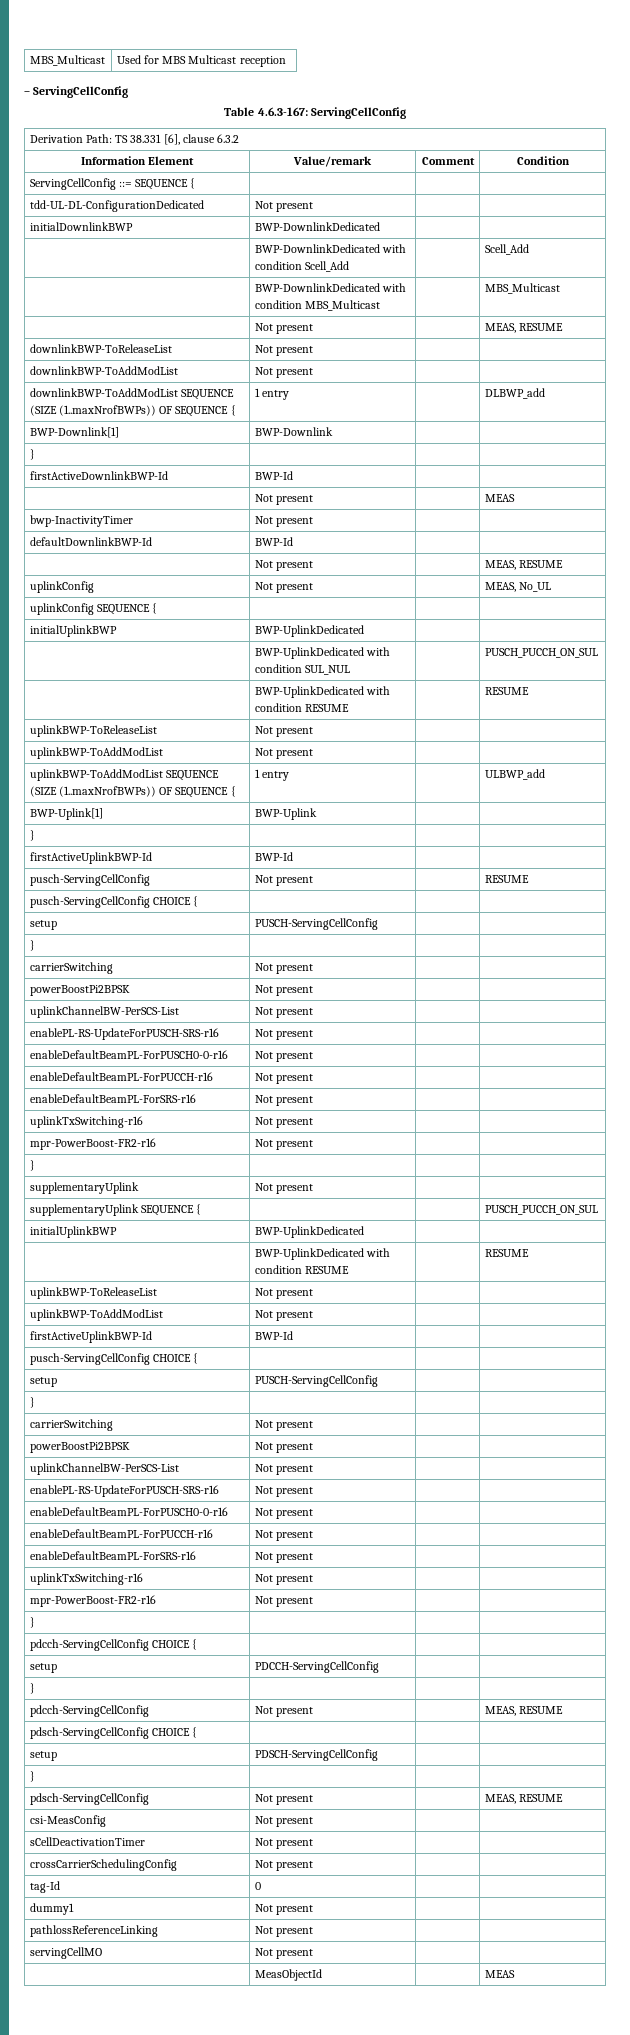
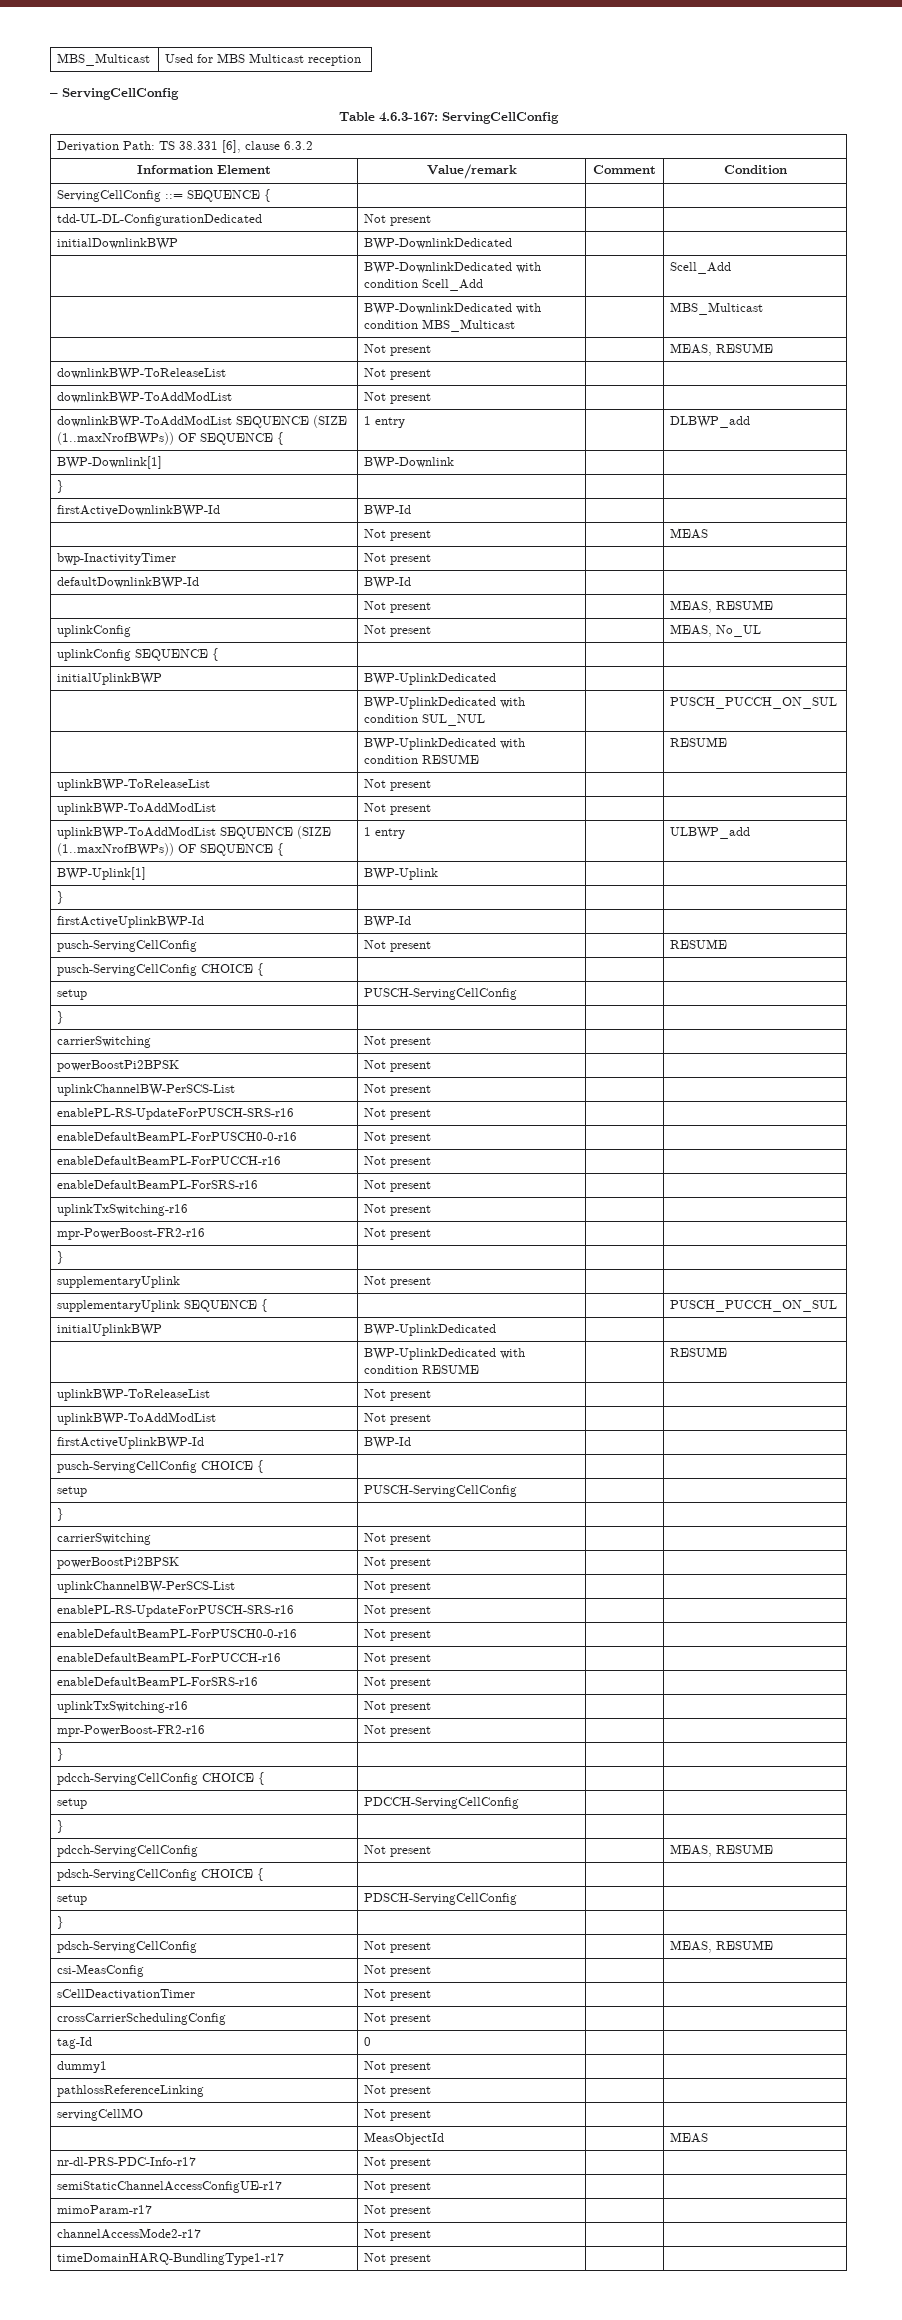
+ nr-dl-PRS-PDC-Info-r17 | Not present | |
+ semiStaticChannelAccessConfigUE-r17 | Not present | |
+ mimoParam-r17 | Not present | |
+ channelAccessMode2-r17 | Not present | |
+ timeDomainHARQ-BundlingType1-r17 | Not present | |

